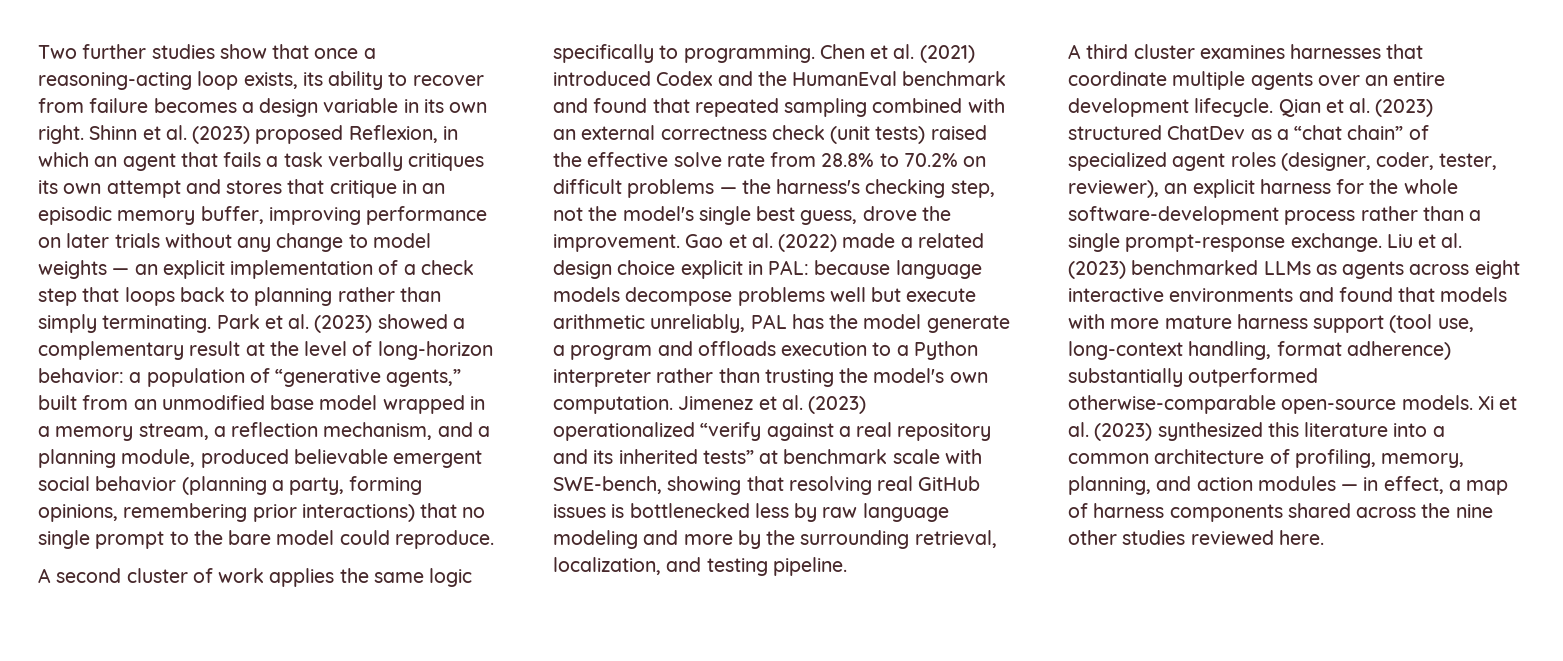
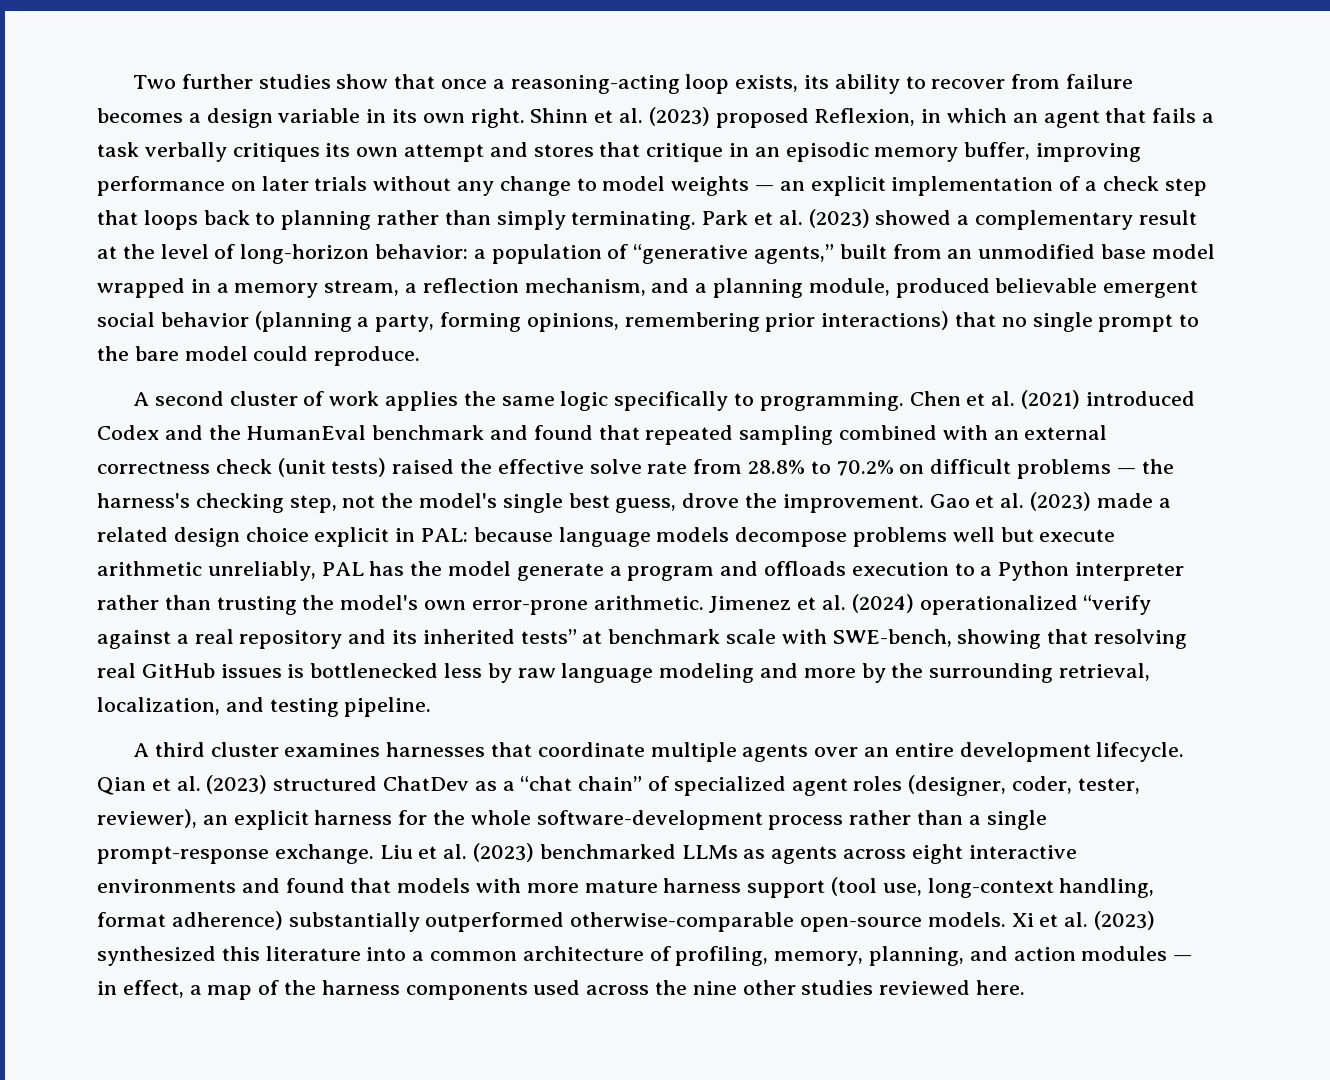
- Gao et al. (2022) made a related design choice explicit in PAL: because language models decompose problems well but execute arithmetic unreliably, PAL has the model generate a program and offloads execution to a Python interpreter rather than trusting the model's own computation.
+ Gao et al. (2023) made a related design choice explicit in PAL: because language models decompose problems well but execute arithmetic unreliably, PAL has the model generate a program and offloads execution to a Python interpreter rather than trusting the model's own error-prone arithmetic.
- Jimenez et al. (2023) operationalized “verify against a real repository and its inherited tests” at benchmark scale with SWE-bench, showing that resolving real GitHub issues is bottlenecked less by raw language modeling and more by the surrounding retrieval, localization, and testing pipeline.
+ Jimenez et al. (2024) operationalized “verify against a real repository and its inherited tests” at benchmark scale with SWE-bench, showing that resolving real GitHub issues is bottlenecked less by raw language modeling and more by the surrounding retrieval, localization, and testing pipeline.
- Xi et al. (2023) synthesized this literature into a common architecture of profiling, memory, planning, and action modules — in effect, a map of harness components shared across the nine other studies reviewed here.
+ Xi et al. (2023) synthesized this literature into a common architecture of profiling, memory, planning, and action modules — in effect, a map of the harness components used across the nine other studies reviewed here.

